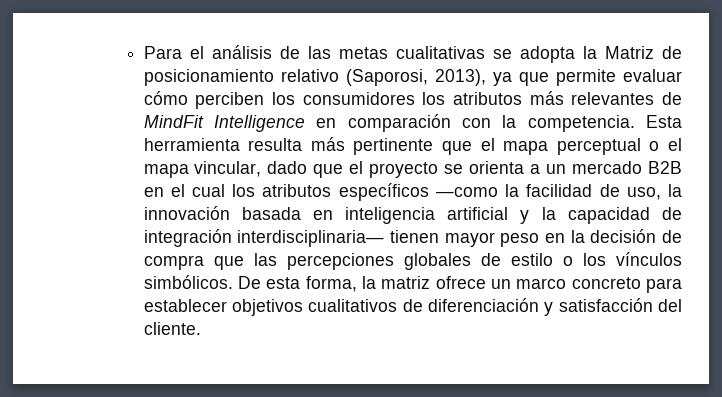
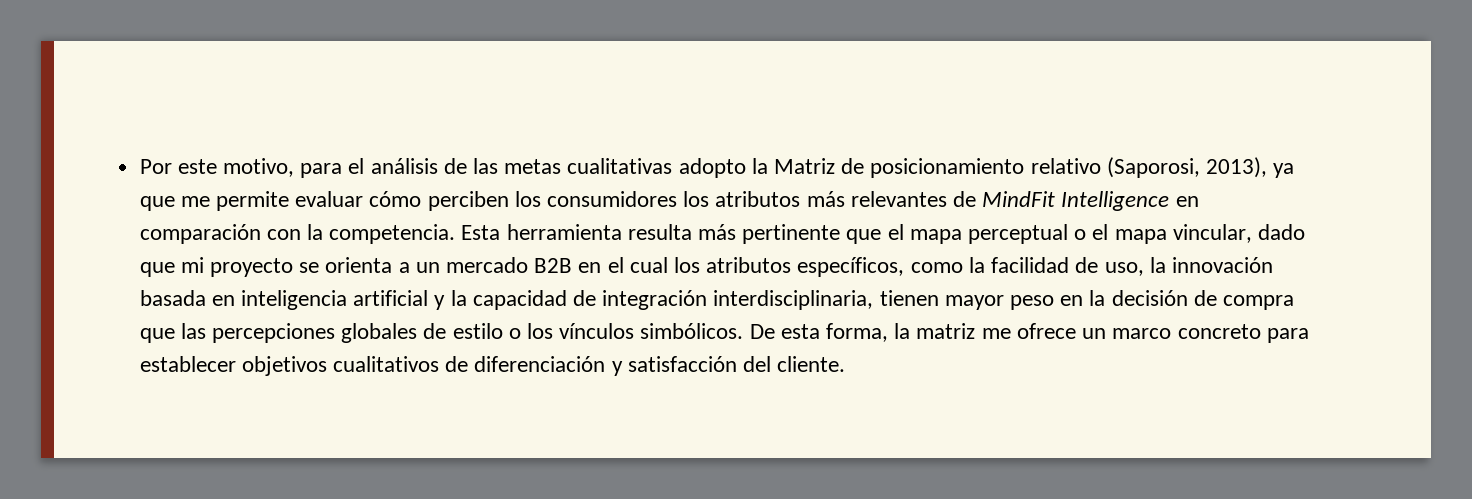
- Para el análisis de las metas cualitativas se adopta la Matriz de posicionamiento relativo (Saporosi, 2013), ya que permite evaluar cómo perciben los consumidores los atributos más relevantes de MindFit Intelligence en comparación con la competencia.
+ Por este motivo, para el análisis de las metas cualitativas adopto la Matriz de posicionamiento relativo (Saporosi, 2013), ya que me permite evaluar cómo perciben los consumidores los atributos más relevantes de MindFit Intelligence en comparación con la competencia.
- Esta herramienta resulta más pertinente que el mapa perceptual o el mapa vincular, dado que el proyecto se orienta a un mercado B2B en el cual los atributos específicos —como la facilidad de uso, la innovación basada en inteligencia artificial y la capacidad de integración interdisciplinaria— tienen mayor peso en la decisión de compra que las percepciones globales de estilo o los vínculos simbólicos.
+ Esta herramienta resulta más pertinente que el mapa perceptual o el mapa vincular, dado que mi proyecto se orienta a un mercado B2B en el cual los atributos específicos, como la facilidad de uso, la innovación basada en inteligencia artificial y la capacidad de integración interdisciplinaria, tienen mayor peso en la decisión de compra que las percepciones globales de estilo o los vínculos simbólicos.
- De esta forma, la matriz ofrece un marco concreto para establecer objetivos cualitativos de diferenciación y satisfacción del cliente.
+ De esta forma, la matriz me ofrece un marco concreto para establecer objetivos cualitativos de diferenciación y satisfacción del cliente.

